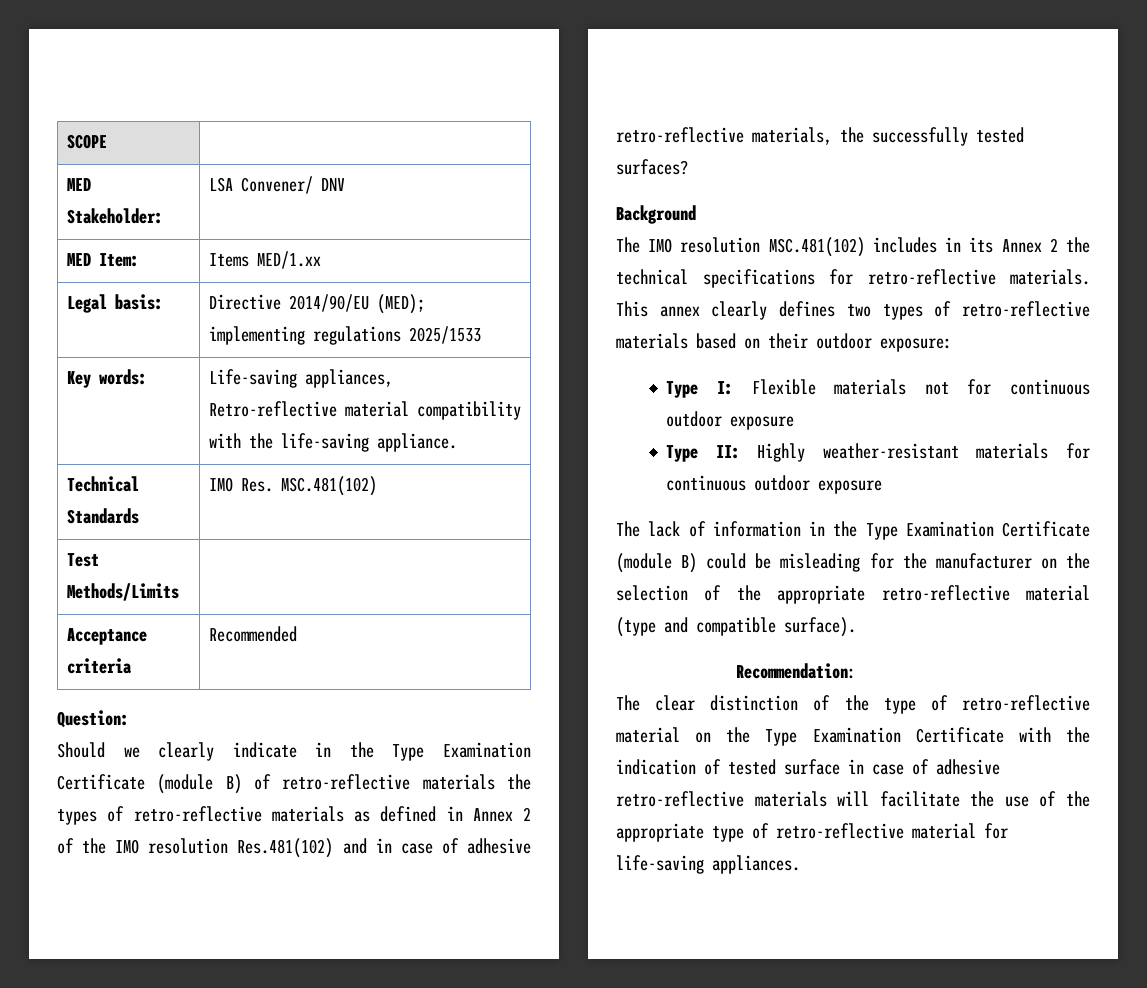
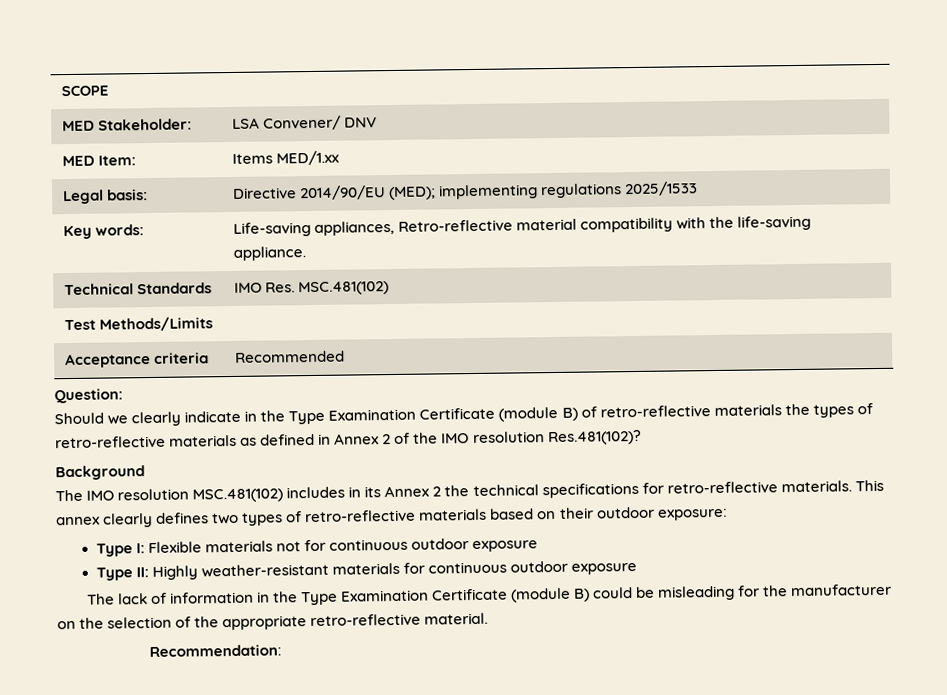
- Should we clearly indicate in the Type Examination Certificate (module B) of retro-reflective materials the types of retro-reflective materials as defined in Annex 2 of the IMO resolution Res.481(102) and in case of adhesive retro-reflective materials, the successfully tested surfaces?
+ Should we clearly indicate in the Type Examination Certificate (module B) of retro-reflective materials the types of retro-reflective materials as defined in Annex 2 of the IMO resolution Res.481(102)?
- The lack of information in the Type Examination Certificate (module B) could be misleading for the manufacturer on the selection of the appropriate retro-reflective material (type and compatible surface).
+ The lack of information in the Type Examination Certificate (module B) could be misleading for the manufacturer on the selection of the appropriate retro-reflective material.
  Recommendation:
- The clear distinction of the type of retro-reflective material on the Type Examination Certificate with the indication of tested surface in case of adhesive retro-reflective materials will facilitate the use of the appropriate type of retro-reflective material for life-saving appliances.

